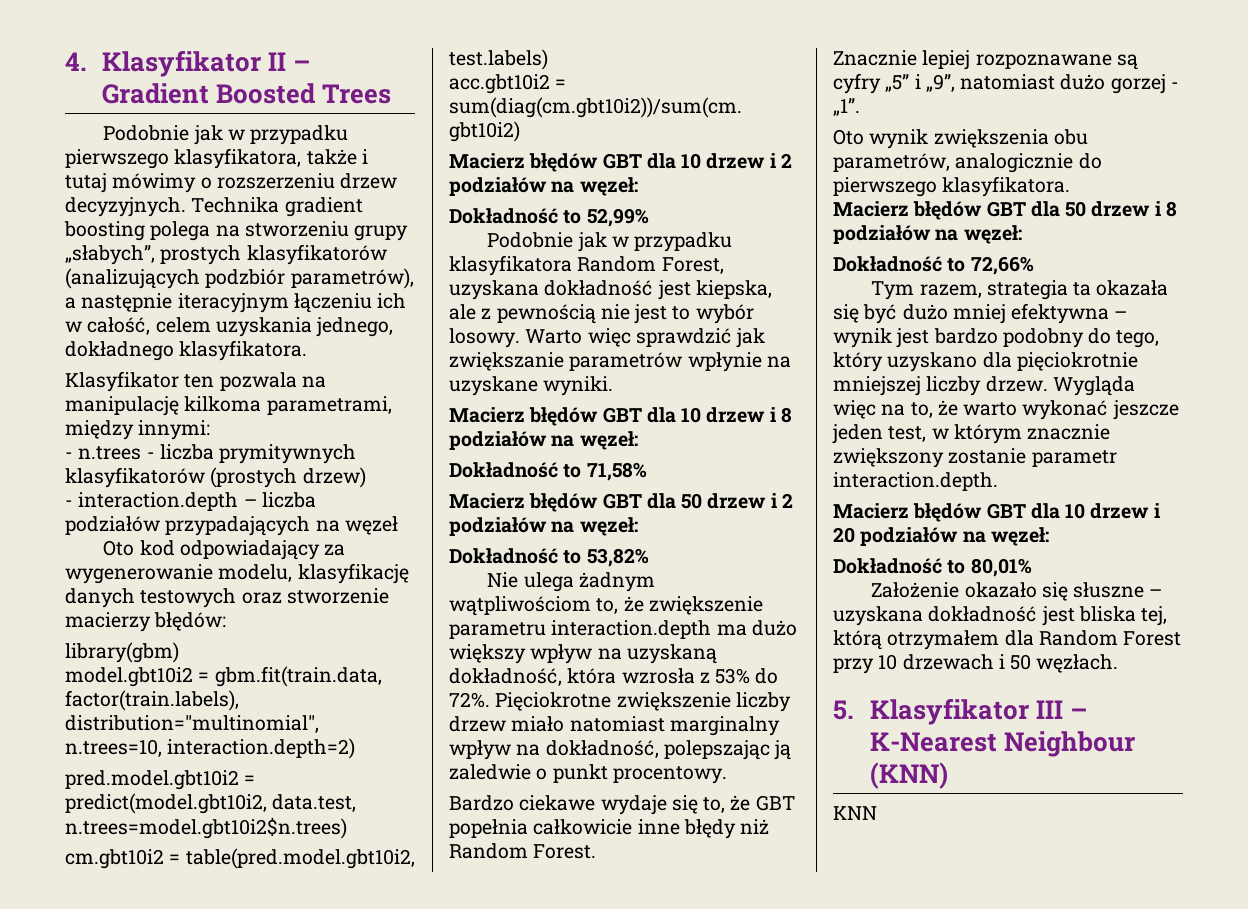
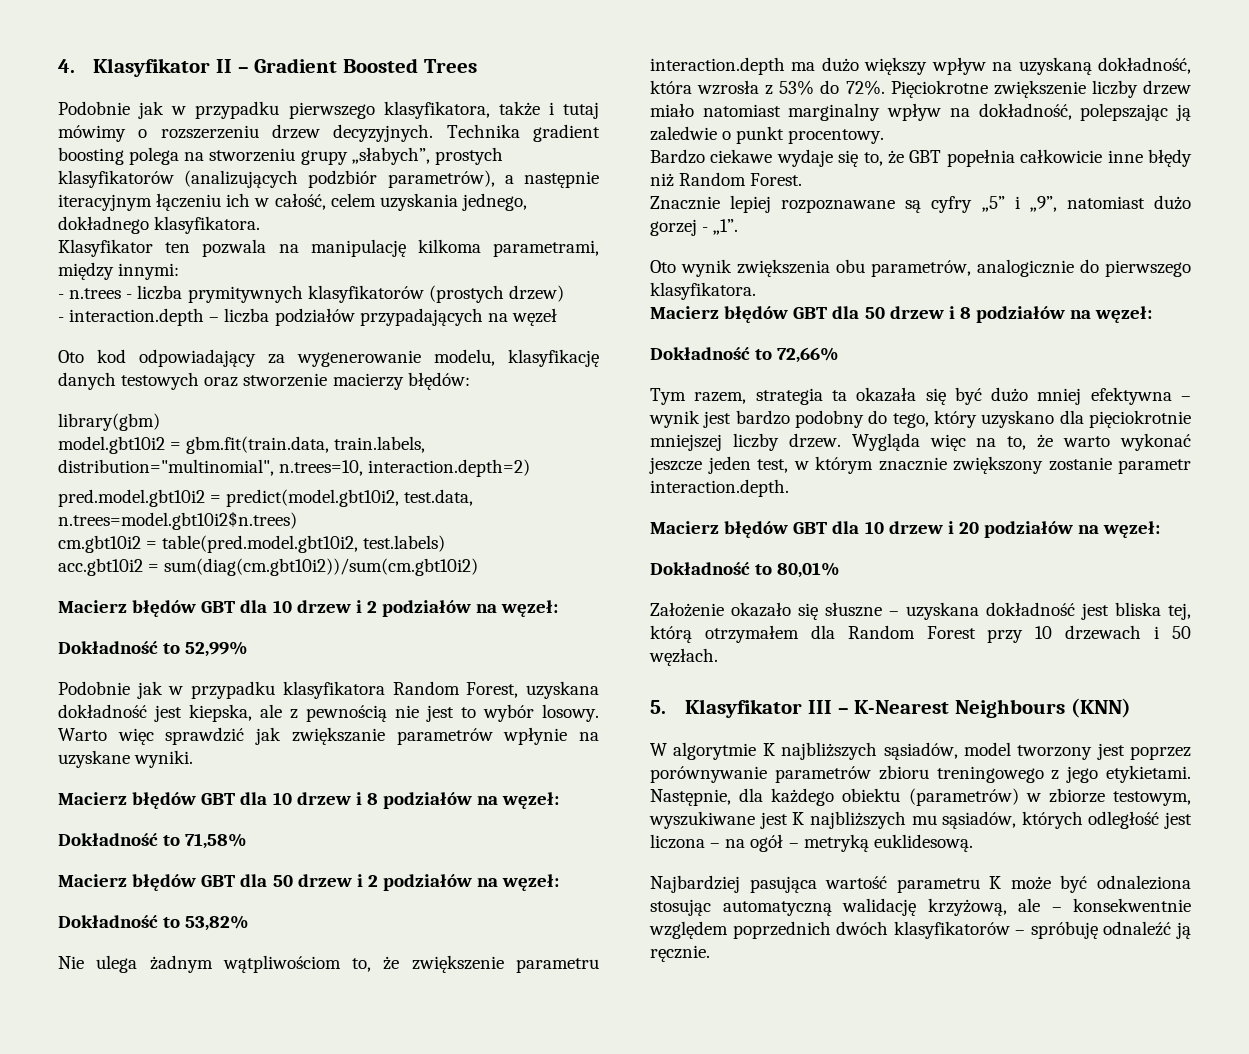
- model.gbt10i2 = gbm.fit(train.data, factor(train.labels), distribution="multinomial", n.trees=10, interaction.depth=2)
+ model.gbt10i2 = gbm.fit(train.data, train.labels, distribution="multinomial", n.trees=10, interaction.depth=2)
- pred.model.gbt10i2 = predict(model.gbt10i2, data.test, n.trees=model.gbt10i2$n.trees)
+ pred.model.gbt10i2 = predict(model.gbt10i2, test.data, n.trees=model.gbt10i2$n.trees)
- 5. Klasyfikator III – K-Nearest Neighbour (KNN)
+ 5. Klasyfikator III – K-Nearest Neighbours (KNN)
- KNN
+ W algorytmie K najbliższych sąsiadów, model tworzony jest poprzez porównywanie parametrów zbioru treningowego z jego etykietami. Następnie, dla każdego obiektu (parametrów) w zbiorze testowym, wyszukiwane jest K najbliższych mu sąsiadów, których odległość jest liczona – na ogół – metryką euklidesową.
+ Najbardziej pasująca wartość parametru K może być odnaleziona stosując automatyczną walidację krzyżową, ale – konsekwentnie względem poprzednich dwóch klasyfikatorów – spróbuję odnaleźć ją ręcznie.

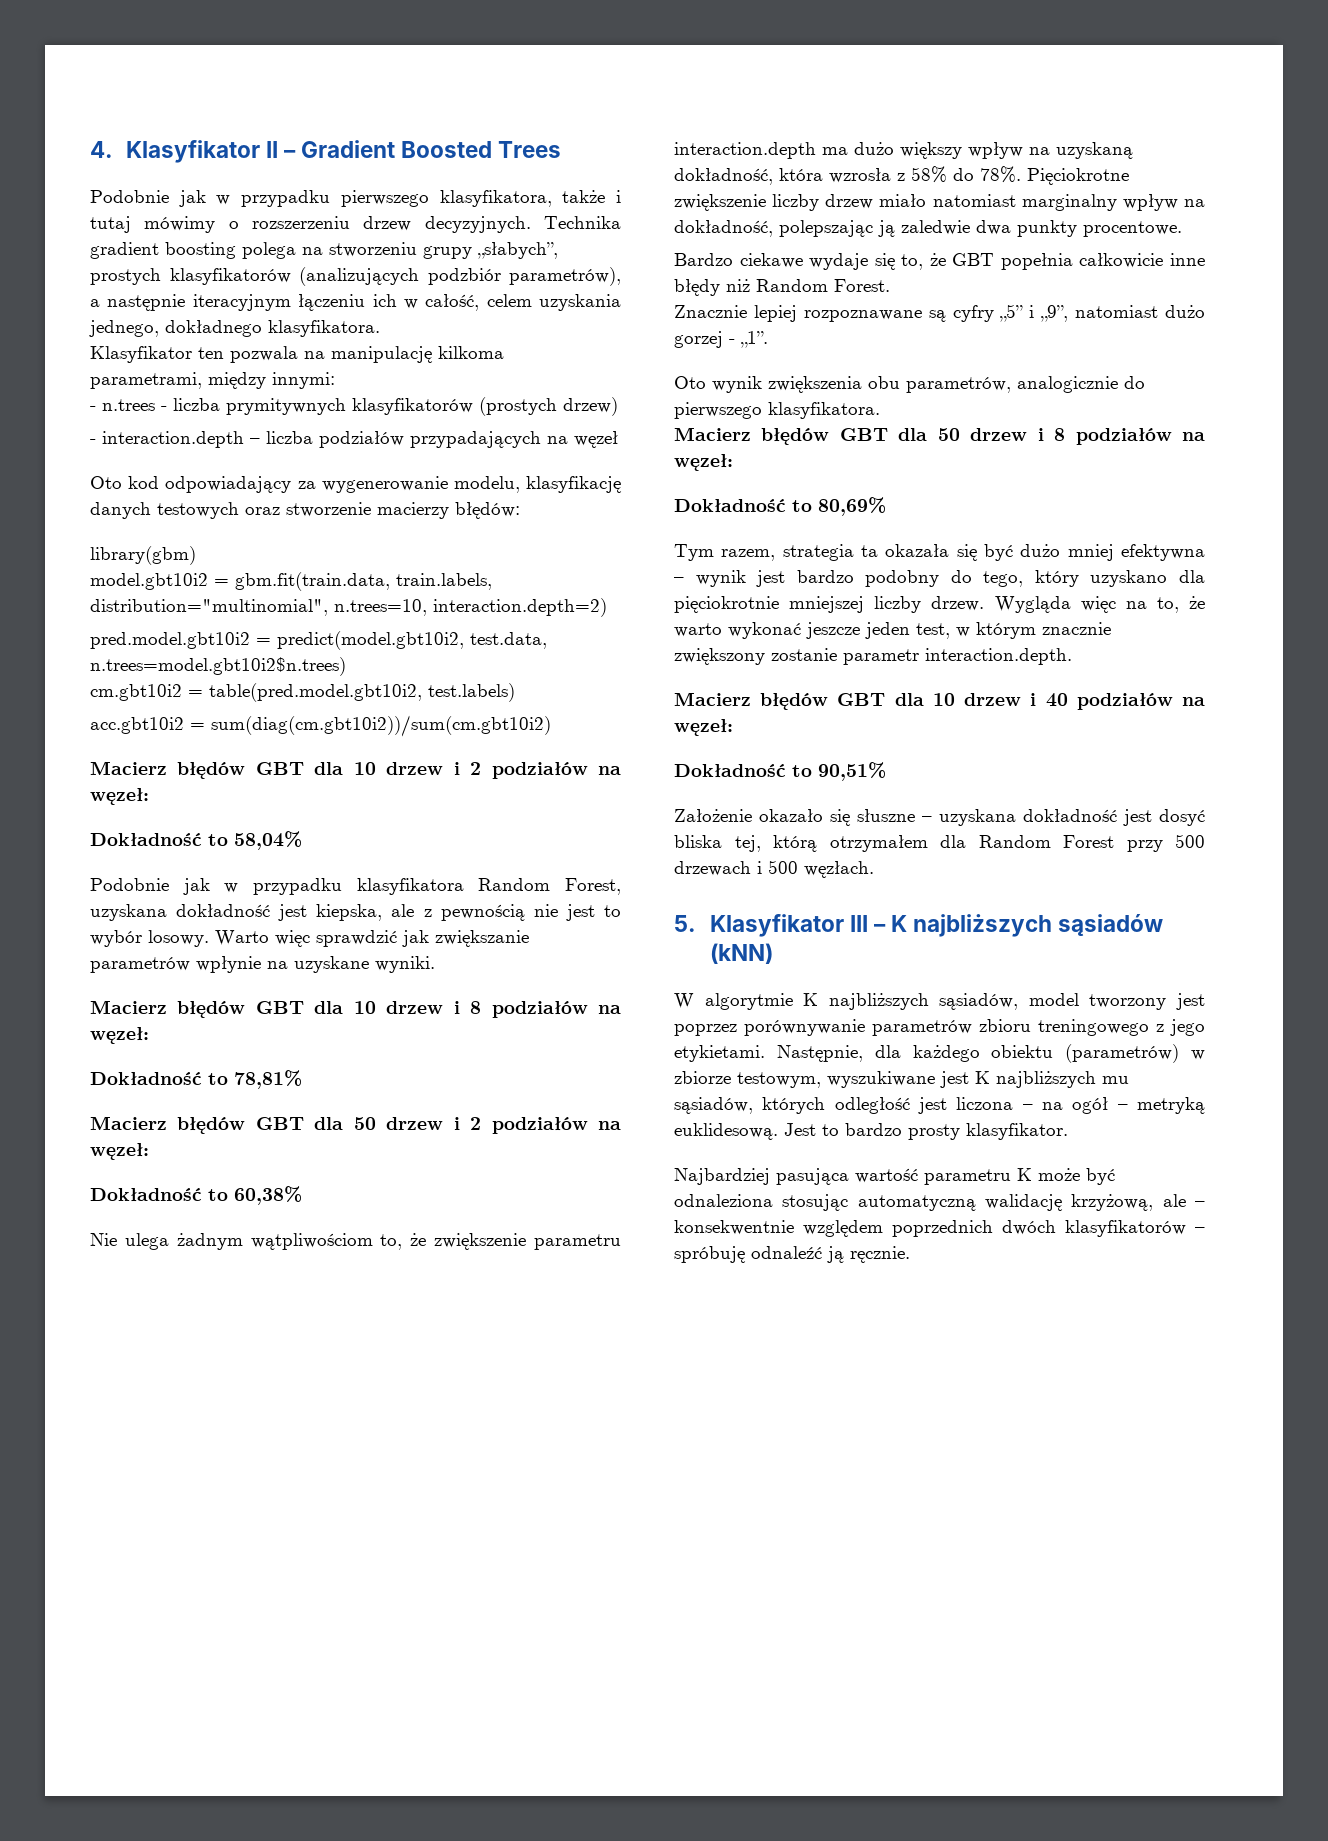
- Dokładność to 52,99%
+ Dokładność to 58,04%
- Dokładność to 71,58%
+ Dokładność to 78,81%
- Dokładność to 53,82%
+ Dokładność to 60,38%
- Nie ulega żadnym wątpliwościom to, że zwiększenie parametru interaction.depth ma dużo większy wpływ na uzyskaną dokładność, która wzrosła z 53% do 72%.
+ Nie ulega żadnym wątpliwościom to, że zwiększenie parametru interaction.depth ma dużo większy wpływ na uzyskaną dokładność, która wzrosła z 58% do 78%.
- Pięciokrotne zwiększenie liczby drzew miało natomiast marginalny wpływ na dokładność, polepszając ją zaledwie o punkt procentowy.
+ Pięciokrotne zwiększenie liczby drzew miało natomiast marginalny wpływ na dokładność, polepszając ją zaledwie dwa punkty procentowe.
- Dokładność to 72,66%
+ Dokładność to 80,69%
- Macierz błędów GBT dla 10 drzew i 20 podziałów na węzeł:
- Dokładność to 80,01%
+ Macierz błędów GBT dla 10 drzew i 40 podziałów na węzeł:
+ Dokładność to 90,51%
- Założenie okazało się słuszne – uzyskana dokładność jest bliska tej, którą otrzymałem dla Random Forest przy 10 drzewach i 50 węzłach.
+ Założenie okazało się słuszne – uzyskana dokładność jest dosyć bliska tej, którą otrzymałem dla Random Forest przy 500 drzewach i 500 węzłach.
- 5. Klasyfikator III – K-Nearest Neighbours (KNN)
+ 5. Klasyfikator III – K najbliższych sąsiadów (kNN)
+ Jest to bardzo prosty klasyfikator.

